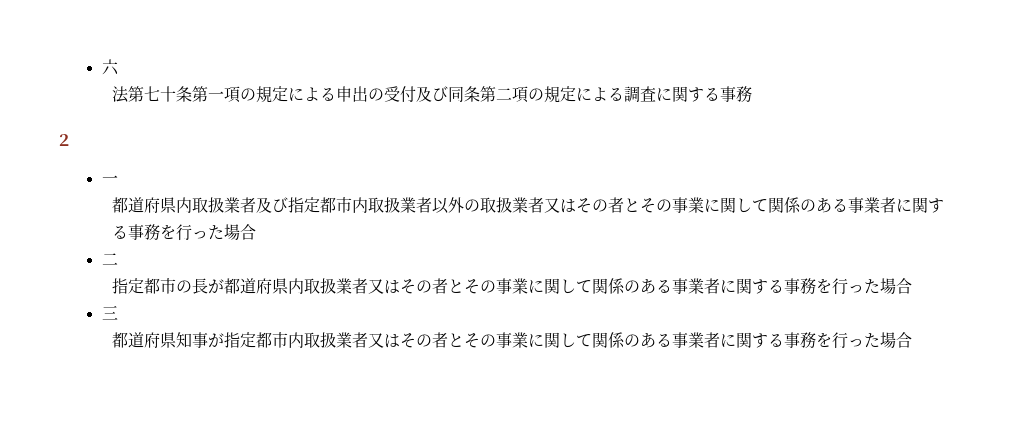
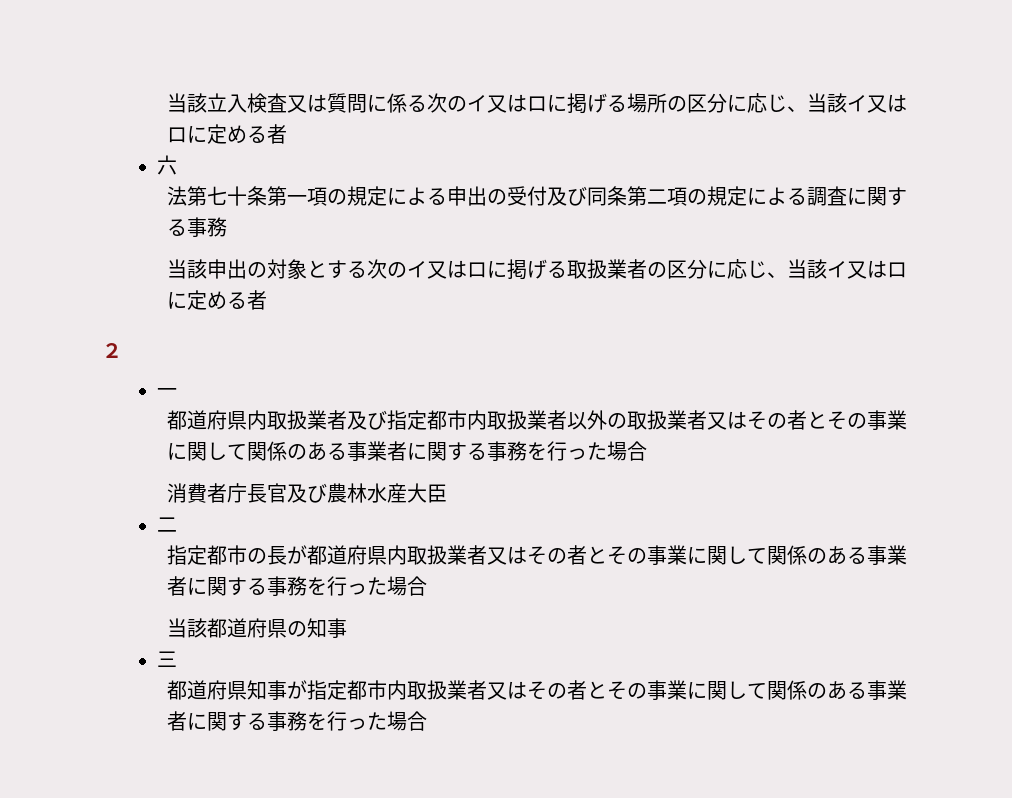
+ 当該立入検査又は質問に係る次のイ又はロに掲げる場所の区分に応じ、当該イ又はロに定める者
+ 当該申出の対象とする次のイ又はロに掲げる取扱業者の区分に応じ、当該イ又はロに定める者
+ 消費者庁長官及び農林水産大臣
+ 当該都道府県の知事

